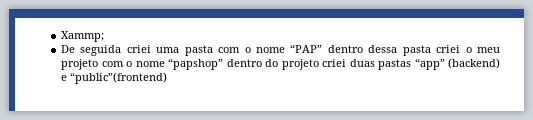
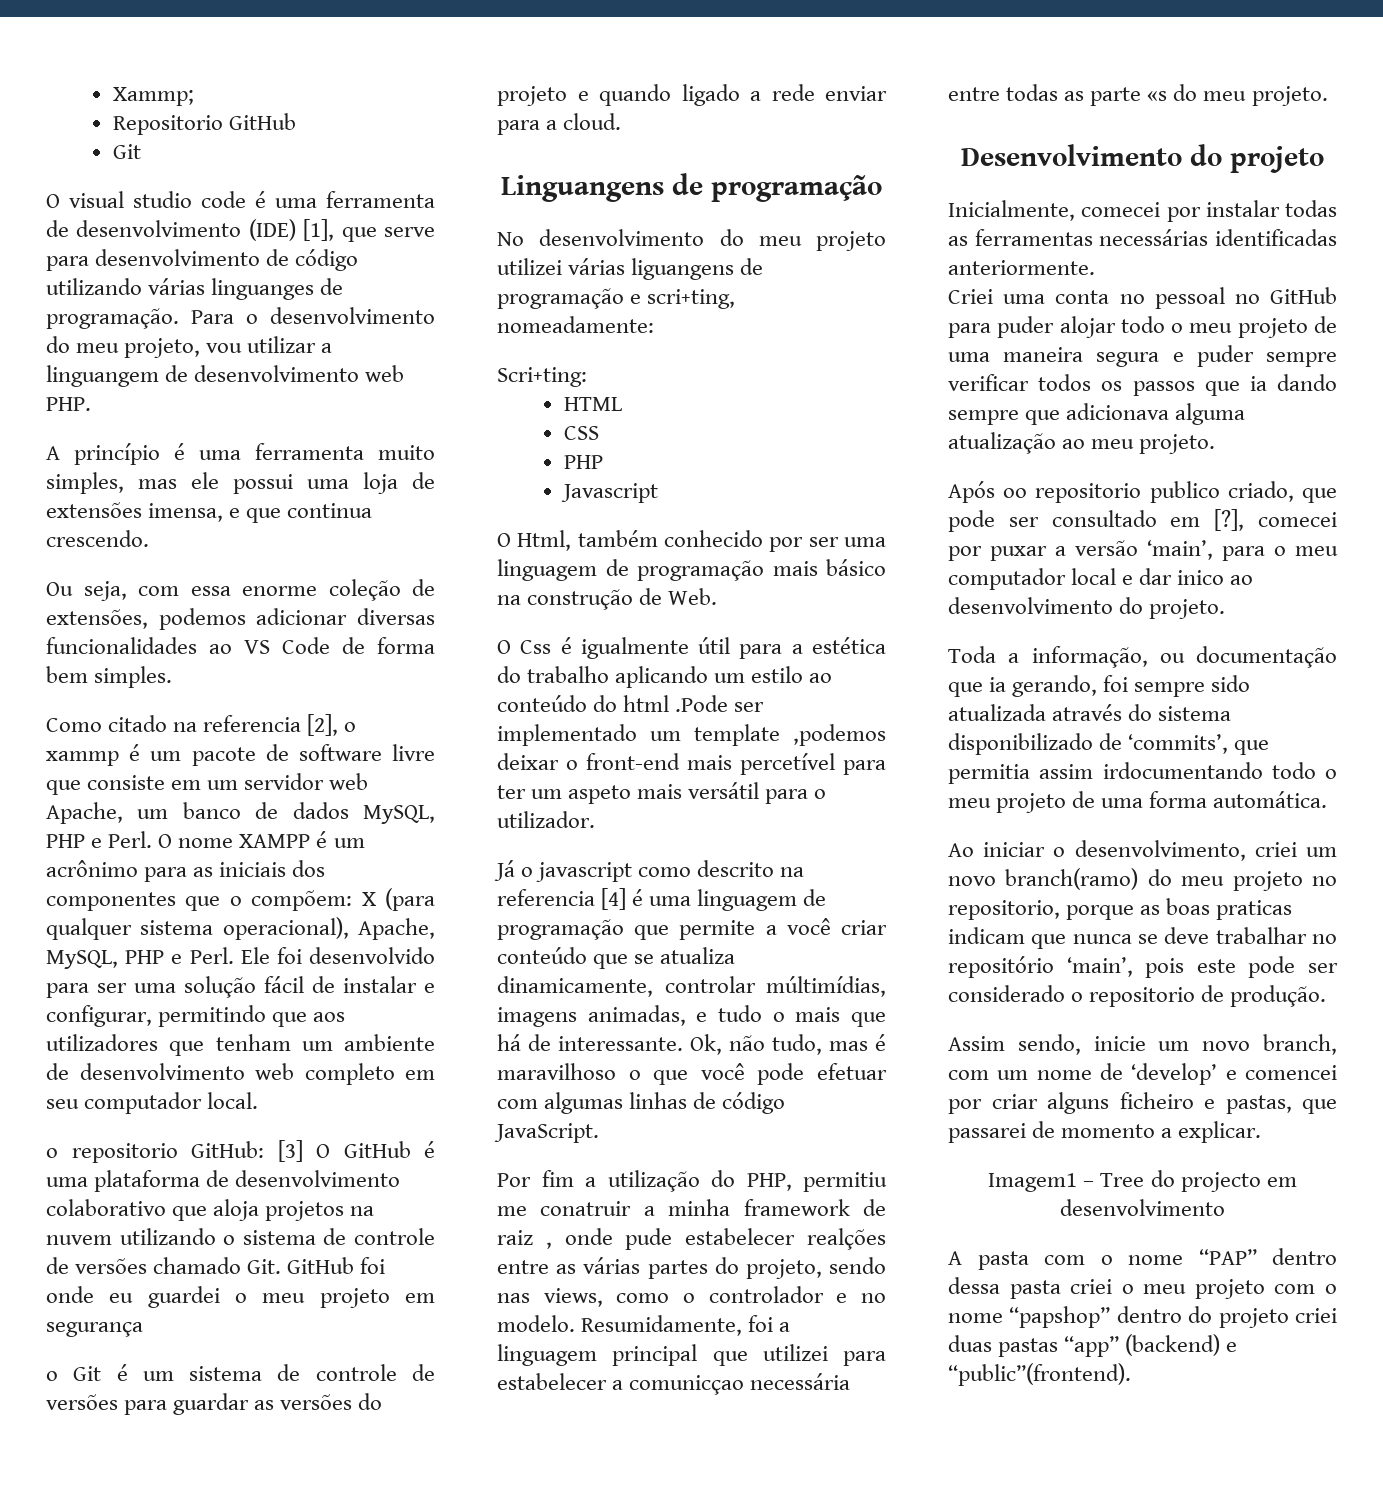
- De seguida criei uma pasta com o nome “PAP” dentro dessa pasta criei o meu projeto com o nome “papshop” dentro do projeto criei duas pastas “app” (backend) e “public”(frontend)
+ Repositorio GitHub
+ Git
+ O visual studio code é uma ferramenta de desenvolvimento (IDE) [1], que serve para desenvolvimento de código utilizando várias linguanges de programação. Para o desenvolvimento do meu projeto, vou utilizar a linguangem de desenvolvimento web PHP.
+ A princípio é uma ferramenta muito simples, mas ele possui uma loja de extensões imensa, e que continua crescendo.
+ Ou seja, com essa enorme coleção de extensões, podemos adicionar diversas funcionalidades ao VS Code de forma bem simples.
+ Como citado na referencia [2], o xammp é um pacote de software livre que consiste em um servidor web Apache, um banco de dados MySQL, PHP e Perl. O nome XAMPP é um acrônimo para as iniciais dos componentes que o compõem: X (para qualquer sistema operacional), Apache, MySQL, PHP e Perl. Ele foi desenvolvido para ser uma solução fácil de instalar e configurar, permitindo que aos utilizadores que tenham um ambiente de desenvolvimento web completo em seu computador local.
+ o repositorio GitHub: [3] O GitHub é uma plataforma de desenvolvimento colaborativo que aloja projetos na nuvem utilizando o sistema de controle de versões chamado Git. GitHub foi onde eu guardei o meu projeto em segurança
+ o Git é um sistema de controle de versões para guardar as versões do projeto e quando ligado a rede enviar para a cloud.
+ Linguangens de programação
+ No desenvolvimento do meu projeto utilizei várias liguangens de programação e scri+ting, nomeadamente:
+ Scri+ting:
+ HTML
+ CSS
+ PHP
+ Javascript
+ O Html, também conhecido por ser uma linguagem de programação mais básico na construção de Web.
+ O Css é igualmente útil para a estética do trabalho aplicando um estilo ao conteúdo do html .Pode ser implementado um template ,podemos deixar o front-end mais percetível para ter um aspeto mais versátil para o utilizador.
+ Já o javascript como descrito na referencia [4] é uma linguagem de programação que permite a você criar conteúdo que se atualiza dinamicamente, controlar múltimídias, imagens animadas, e tudo o mais que há de interessante. Ok, não tudo, mas é maravilhoso o que você pode efetuar com algumas linhas de código JavaScript.
+ Por fim a utilização do PHP, permitiu me conatruir a minha framework de raiz , onde pude estabelecer realções entre as várias partes do projeto, sendo nas views, como o controlador e no modelo. Resumidamente, foi a linguagem principal que utilizei para estabelecer a comunicçao necessária entre todas as parte «s do meu projeto.
+ Desenvolvimento do projeto
+ Inicialmente, comecei por instalar todas as ferramentas necessárias identificadas anteriormente.
+ Criei uma conta no pessoal no GitHub para puder alojar todo o meu projeto de uma maneira segura e puder sempre verificar todos os passos que ia dando sempre que adicionava alguma atualização ao meu projeto.
+ Após oo repositorio publico criado, que pode ser consultado em [?], comecei por puxar a versão ‘main’, para o meu computador local e dar inico ao desenvolvimento do projeto.
+ Toda a informação, ou documentação que ia gerando, foi sempre sido atualizada através do sistema disponibilizado de ‘commits’, que permitia assim irdocumentando todo o meu projeto de uma forma automática.
+ Ao iniciar o desenvolvimento, criei um novo branch(ramo) do meu projeto no repositorio, porque as boas praticas indicam que nunca se deve trabalhar no repositório ‘main’, pois este pode ser considerado o repositorio de produção.
+ Assim sendo, inicie um novo branch, com um nome de ‘develop’ e comencei por criar alguns ficheiro e pastas, que passarei de momento a explicar.
+ Imagem1 – Tree do projecto em desenvolvimento
+ A pasta com o nome “PAP” dentro dessa pasta criei o meu projeto com o nome “papshop” dentro do projeto criei duas pastas “app” (backend) e “public”(frontend).

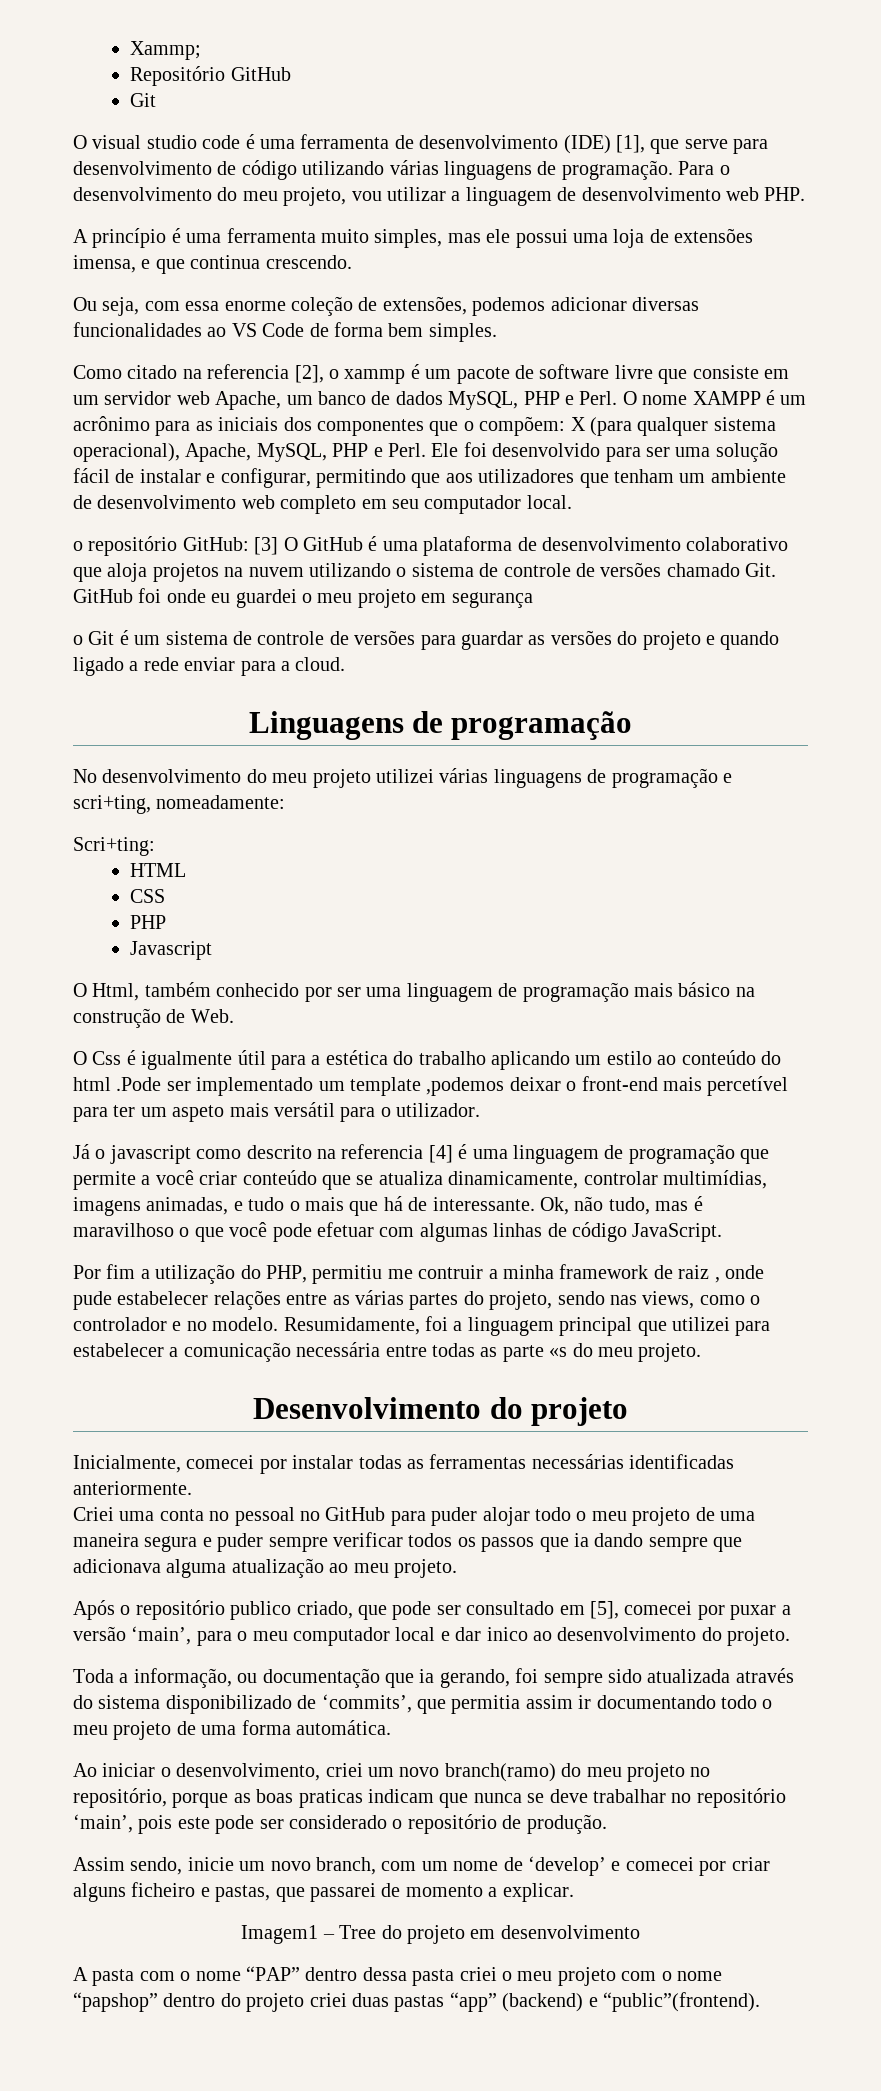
- Repositorio GitHub
+ Repositório GitHub
- O visual studio code é uma ferramenta de desenvolvimento (IDE) [1], que serve para desenvolvimento de código utilizando várias linguanges de programação.
+ O visual studio code é uma ferramenta de desenvolvimento (IDE) [1], que serve para desenvolvimento de código utilizando várias linguagens de programação.
- Para o desenvolvimento do meu projeto, vou utilizar a linguangem de desenvolvimento web PHP.
+ Para o desenvolvimento do meu projeto, vou utilizar a linguagem de desenvolvimento web PHP.
- o repositorio GitHub: [3] O GitHub é uma plataforma de desenvolvimento colaborativo que aloja projetos na nuvem utilizando o sistema de controle de versões chamado Git. GitHub foi onde eu guardei o meu projeto em segurança
+ o repositório GitHub: [3] O GitHub é uma plataforma de desenvolvimento colaborativo que aloja projetos na nuvem utilizando o sistema de controle de versões chamado Git. GitHub foi onde eu guardei o meu projeto em segurança
- Linguangens de programação
+ Linguagens de programação
- No desenvolvimento do meu projeto utilizei várias liguangens de programação e scri+ting, nomeadamente:
+ No desenvolvimento do meu projeto utilizei várias linguagens de programação e scri+ting, nomeadamente:
- Já o javascript como descrito na referencia [4] é uma linguagem de programação que permite a você criar conteúdo que se atualiza dinamicamente, controlar múltimídias, imagens animadas, e tudo o mais que há de interessante.
+ Já o javascript como descrito na referencia [4] é uma linguagem de programação que permite a você criar conteúdo que se atualiza dinamicamente, controlar multimídias, imagens animadas, e tudo o mais que há de interessante.
- Por fim a utilização do PHP, permitiu me conatruir a minha framework de raiz , onde pude estabelecer realções entre as várias partes do projeto, sendo nas views, como o controlador e no modelo.
+ Por fim a utilização do PHP, permitiu me contruir a minha framework de raiz , onde pude estabelecer relações entre as várias partes do projeto, sendo nas views, como o controlador e no modelo.
- Resumidamente, foi a linguagem principal que utilizei para estabelecer a comunicçao necessária entre todas as parte «s do meu projeto.
+ Resumidamente, foi a linguagem principal que utilizei para estabelecer a comunicação necessária entre todas as parte «s do meu projeto.
- Após oo repositorio publico criado, que pode ser consultado em [?], comecei por puxar a versão ‘main’, para o meu computador local e dar inico ao desenvolvimento do projeto.
+ Após o repositório publico criado, que pode ser consultado em [5], comecei por puxar a versão ‘main’, para o meu computador local e dar inico ao desenvolvimento do projeto.
- Toda a informação, ou documentação que ia gerando, foi sempre sido atualizada através do sistema disponibilizado de ‘commits’, que permitia assim irdocumentando todo o meu projeto de uma forma automática.
+ Toda a informação, ou documentação que ia gerando, foi sempre sido atualizada através do sistema disponibilizado de ‘commits’, que permitia assim ir documentando todo o meu projeto de uma forma automática.
- Ao iniciar o desenvolvimento, criei um novo branch(ramo) do meu projeto no repositorio, porque as boas praticas indicam que nunca se deve trabalhar no repositório ‘main’, pois este pode ser considerado o repositorio de produção.
+ Ao iniciar o desenvolvimento, criei um novo branch(ramo) do meu projeto no repositório, porque as boas praticas indicam que nunca se deve trabalhar no repositório ‘main’, pois este pode ser considerado o repositório de produção.
- Assim sendo, inicie um novo branch, com um nome de ‘develop’ e comencei por criar alguns ficheiro e pastas, que passarei de momento a explicar.
+ Assim sendo, inicie um novo branch, com um nome de ‘develop’ e comecei por criar alguns ficheiro e pastas, que passarei de momento a explicar.
- Imagem1 – Tree do projecto em desenvolvimento
+ Imagem1 – Tree do projeto em desenvolvimento

